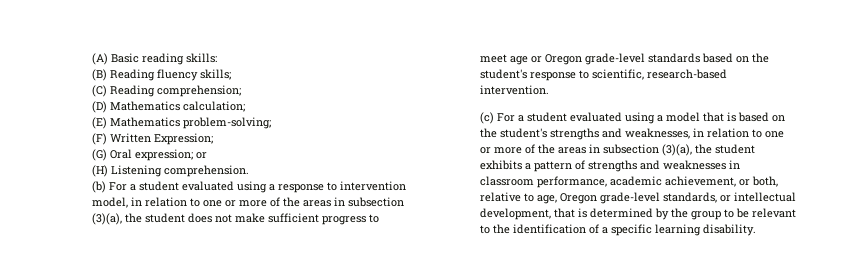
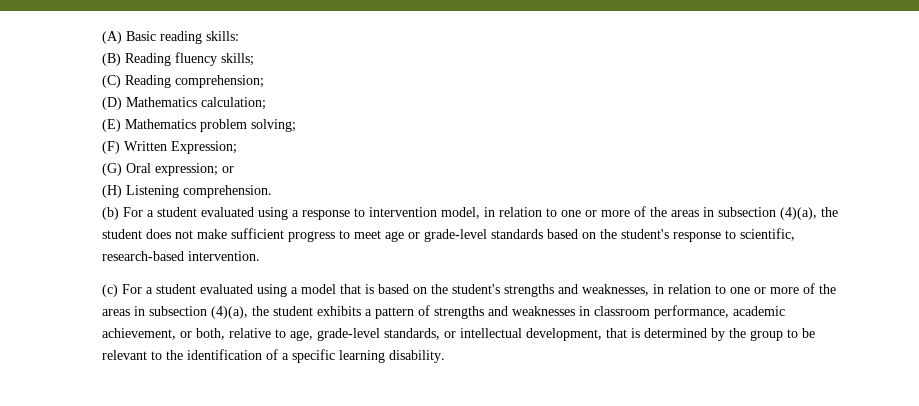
- (E) Mathematics problem-solving;
+ (E) Mathematics problem solving;
- (b) For a student evaluated using a response to intervention model, in relation to one or more of the areas in subsection (3)(a), the student does not make sufficient progress to meet age or Oregon grade-level standards based on the student's response to scientific, research-based intervention.
+ (b) For a student evaluated using a response to intervention model, in relation to one or more of the areas in subsection (4)(a), the student does not make sufficient progress to meet age or grade-level standards based on the student's response to scientific, research-based intervention.
- (c) For a student evaluated using a model that is based on the student's strengths and weaknesses, in relation to one or more of the areas in subsection (3)(a), the student exhibits a pattern of strengths and weaknesses in classroom performance, academic achievement, or both, relative to age, Oregon grade-level standards, or intellectual development, that is determined by the group to be relevant to the identification of a specific learning disability.
+ (c) For a student evaluated using a model that is based on the student's strengths and weaknesses, in relation to one or more of the areas in subsection (4)(a), the student exhibits a pattern of strengths and weaknesses in classroom performance, academic achievement, or both, relative to age, grade-level standards, or intellectual development, that is determined by the group to be relevant to the identification of a specific learning disability.

